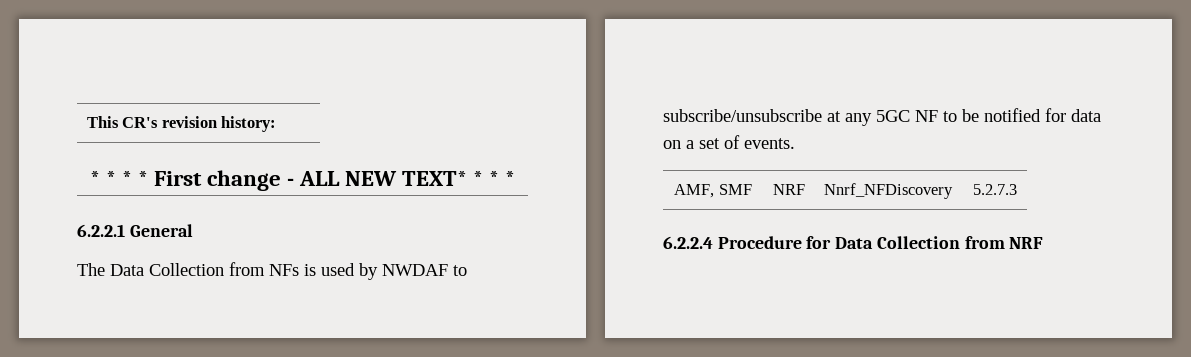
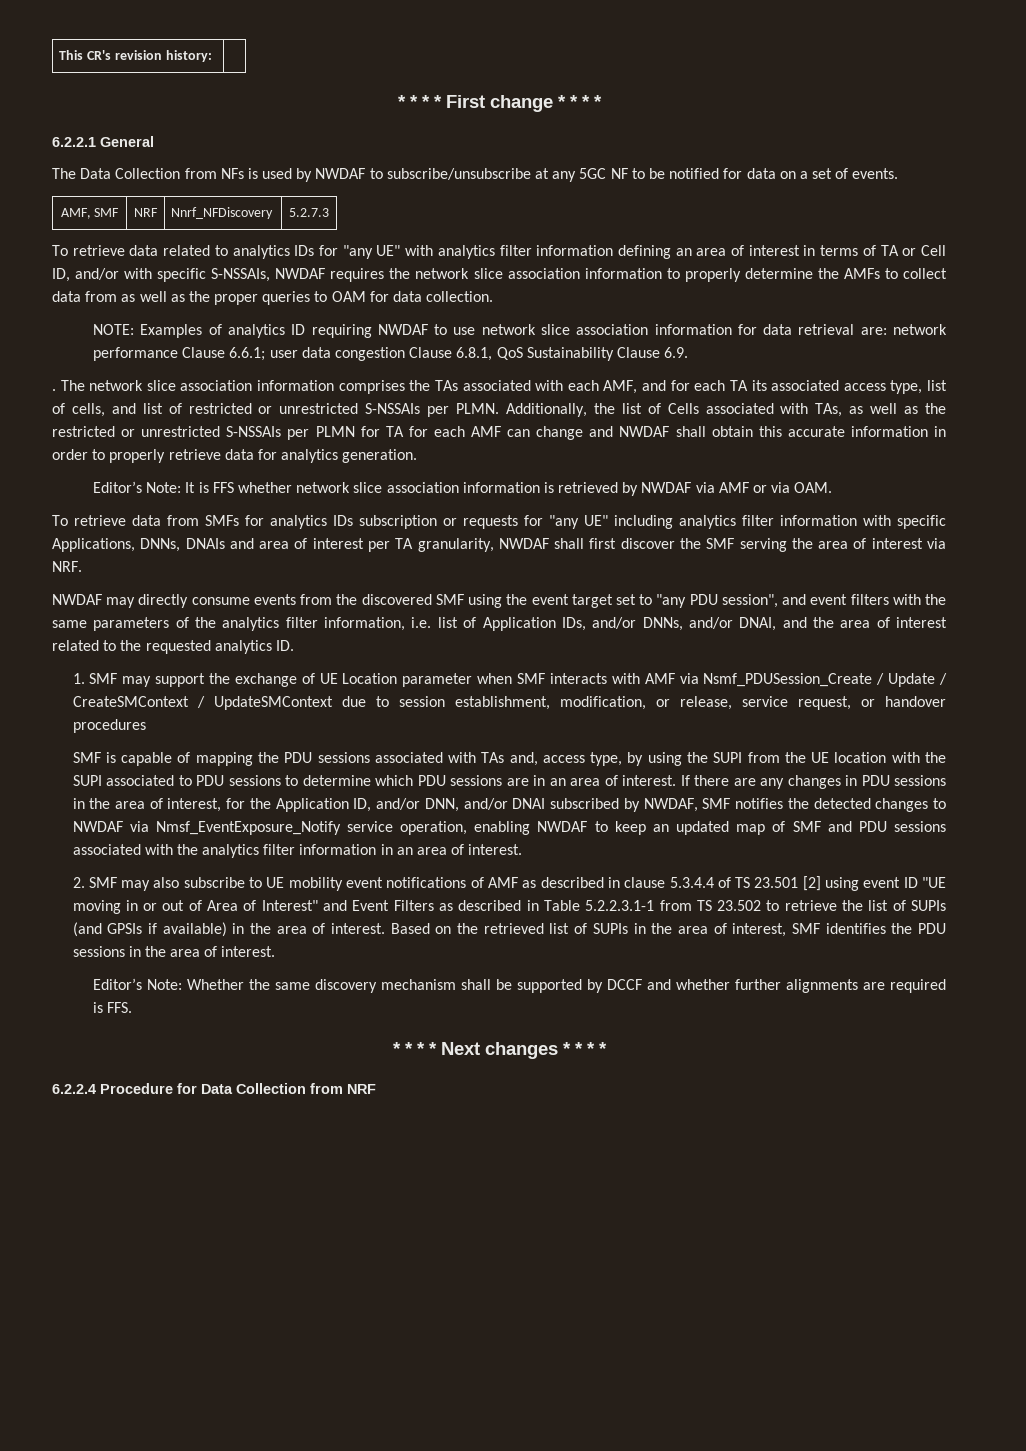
- * * * * First change - ALL NEW TEXT* * * *
+ * * * * First change * * * *
+ To retrieve data related to analytics IDs for "any UE" with analytics filter information defining an area of interest in terms of TA or Cell ID, and/or with specific S-NSSAIs, NWDAF requires the network slice association information to properly determine the AMFs to collect data from as well as the proper queries to OAM for data collection.
+ NOTE: Examples of analytics ID requiring NWDAF to use network slice association information for data retrieval are: network performance Clause 6.6.1; user data congestion Clause 6.8.1, QoS Sustainability Clause 6.9.
+ . The network slice association information comprises the TAs associated with each AMF, and for each TA its associated access type, list of cells, and list of restricted or unrestricted S-NSSAIs per PLMN. Additionally, the list of Cells associated with TAs, as well as the restricted or unrestricted S-NSSAIs per PLMN for TA for each AMF can change and NWDAF shall obtain this accurate information in order to properly retrieve data for analytics generation.
+ Editor’s Note: It is FFS whether network slice association information is retrieved by NWDAF via AMF or via OAM.
+ To retrieve data from SMFs for analytics IDs subscription or requests for "any UE" including analytics filter information with specific Applications, DNNs, DNAIs and area of interest per TA granularity, NWDAF shall first discover the SMF serving the area of interest via NRF.
+ NWDAF may directly consume events from the discovered SMF using the event target set to "any PDU session", and event filters with the same parameters of the analytics filter information, i.e. list of Application IDs, and/or DNNs, and/or DNAI, and the area of interest related to the requested analytics ID.
+ 1. SMF may support the exchange of UE Location parameter when SMF interacts with AMF via Nsmf_PDUSession_Create / Update / CreateSMContext / UpdateSMContext due to session establishment, modification, or release, service request, or handover procedures
+ SMF is capable of mapping the PDU sessions associated with TAs and, access type, by using the SUPI from the UE location with the SUPI associated to PDU sessions to determine which PDU sessions are in an area of interest. If there are any changes in PDU sessions in the area of interest, for the Application ID, and/or DNN, and/or DNAI subscribed by NWDAF, SMF notifies the detected changes to NWDAF via Nmsf_EventExposure_Notify service operation, enabling NWDAF to keep an updated map of SMF and PDU sessions associated with the analytics filter information in an area of interest.
+ 2. SMF may also subscribe to UE mobility event notifications of AMF as described in clause 5.3.4.4 of TS 23.501 [2] using event ID "UE moving in or out of Area of Interest" and Event Filters as described in Table 5.2.2.3.1-1 from TS 23.502 to retrieve the list of SUPIs (and GPSIs if available) in the area of interest. Based on the retrieved list of SUPIs in the area of interest, SMF identifies the PDU sessions in the area of interest.
+ Editor’s Note: Whether the same discovery mechanism shall be supported by DCCF and whether further alignments are required is FFS.
+ * * * * Next changes * * * *

